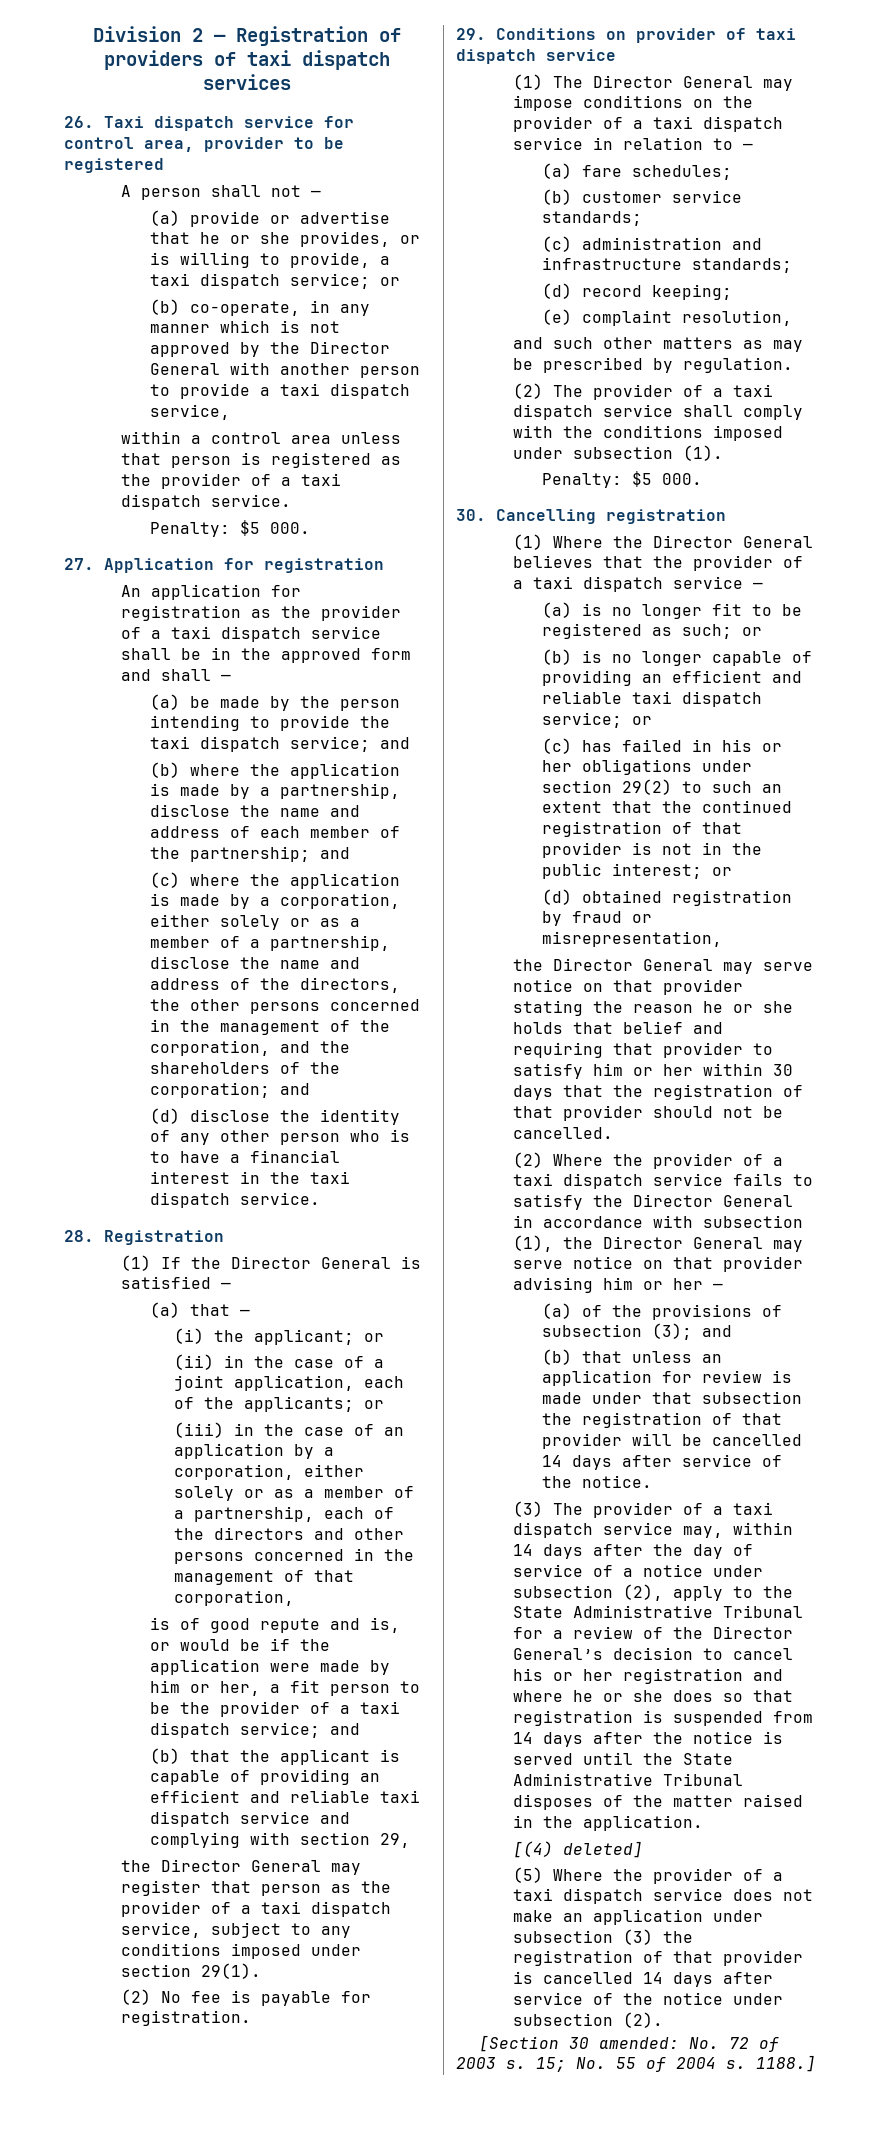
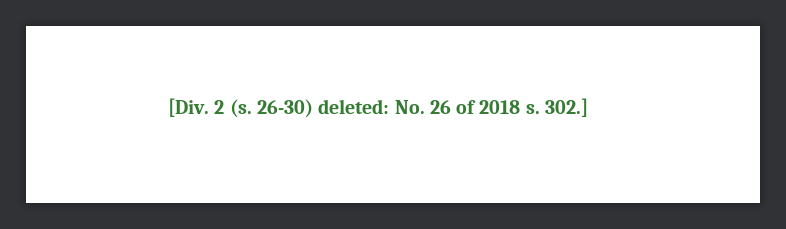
- Division 2 — Registration of providers of taxi dispatch services
- 26. Taxi dispatch service for control area, provider to be registered
- A person shall not —
- (a) provide or advertise that he or she provides, or is willing to provide, a taxi dispatch service; or
- (b) co-operate, in any manner which is not approved by the Director General with another person to provide a taxi dispatch service,
- within a control area unless that person is registered as the provider of a taxi dispatch service.
- Penalty: $5 000.
- 27. Application for registration
- An application for registration as the provider of a taxi dispatch service shall be in the approved form and shall —
- (a) be made by the person intending to provide the taxi dispatch service; and
- (b) where the application is made by a partnership, disclose the name and address of each member of the partnership; and
- (c) where the application is made by a corporation, either solely or as a member of a partnership, disclose the name and address of the directors, the other persons concerned in the management of the corporation, and the shareholders of the corporation; and
- (d) disclose the identity of any other person who is to have a financial interest in the taxi dispatch service.
- 28. Registration
- (1) If the Director General is satisfied —
- (a) that —
- (i) the applicant; or
- (ii) in the case of a joint application, each of the applicants; or
- (iii) in the case of an application by a corporation, either solely or as a member of a partnership, each of the directors and other persons concerned in the management of that corporation,
- is of good repute and is, or would be if the application were made by him or her, a fit person to be the provider of a taxi dispatch service; and
- (b) that the applicant is capable of providing an efficient and reliable taxi dispatch service and complying with section 29,
- the Director General may register that person as the provider of a taxi dispatch service, subject to any conditions imposed under section 29(1).
- (2) No fee is payable for registration.
- 29. Conditions on provider of taxi dispatch service
- (1) The Director General may impose conditions on the provider of a taxi dispatch service in relation to —
- (a) fare schedules;
- (b) customer service standards;
- (c) administration and infrastructure standards;
- (d) record keeping;
- (e) complaint resolution,
- and such other matters as may be prescribed by regulation.
- (2) The provider of a taxi dispatch service shall comply with the conditions imposed under subsection (1).
- Penalty: $5 000.
- 30. Cancelling registration
- (1) Where the Director General believes that the provider of a taxi dispatch service —
- (a) is no longer fit to be registered as such; or
- (b) is no longer capable of providing an efficient and reliable taxi dispatch service; or
- (c) has failed in his or her obligations under section 29(2) to such an extent that the continued registration of that provider is not in the public interest; or
- (d) obtained registration by fraud or misrepresentation,
- the Director General may serve notice on that provider stating the reason he or she holds that belief and requiring that provider to satisfy him or her within 30 days that the registration of that provider should not be cancelled.
- (2) Where the provider of a taxi dispatch service fails to satisfy the Director General in accordance with subsection (1), the Director General may serve notice on that provider advising him or her —
- (a) of the provisions of subsection (3); and
- (b) that unless an application for review is made under that subsection the registration of that provider will be cancelled 14 days after service of the notice.
- (3) The provider of a taxi dispatch service may, within 14 days after the day of service of a notice under subsection (2), apply to the State Administrative Tribunal for a review of the Director General’s decision to cancel his or her registration and where he or she does so that registration is suspended from 14 days after the notice is served until the State Administrative Tribunal disposes of the matter raised in the application.
- [(4) deleted]
- (5) Where the provider of a taxi dispatch service does not make an application under subsection (3) the registration of that provider is cancelled 14 days after service of the notice under subsection (2).
- [Section 30 amended: No. 72 of 2003 s. 15; No. 55 of 2004 s. 1188.]
+ [Div. 2 (s. 26-30) deleted: No. 26 of 2018 s. 302.]

